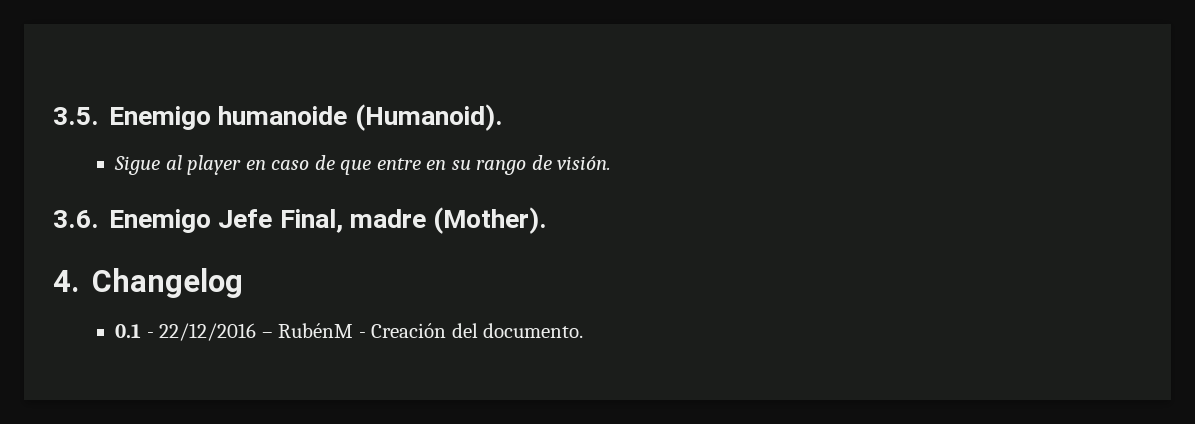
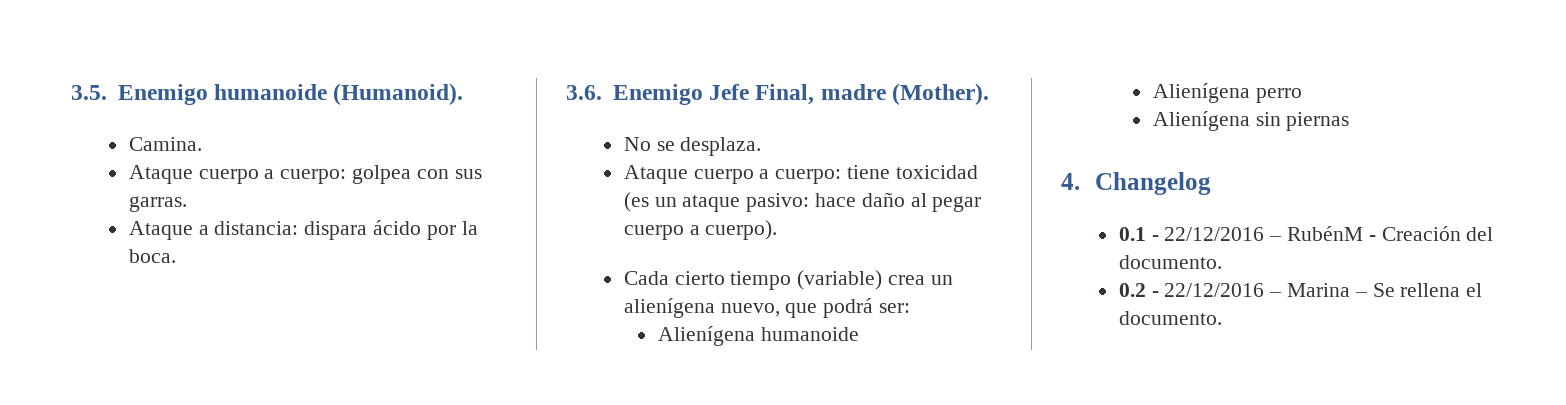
- Sigue al player en caso de que entre en su rango de visión.
+ Camina.
+ Ataque cuerpo a cuerpo: golpea con sus garras.
+ Ataque a distancia: dispara ácido por la boca.
+ No se desplaza.
+ Ataque cuerpo a cuerpo: tiene toxicidad (es un ataque pasivo: hace daño al pegar cuerpo a cuerpo).
+ Cada cierto tiempo (variable) crea un alienígena nuevo, que podrá ser:
+ Alienígena humanoide
+ Alienígena perro
+ Alienígena sin piernas
+ 0.2 - 22/12/2016 – Marina – Se rellena el documento.

